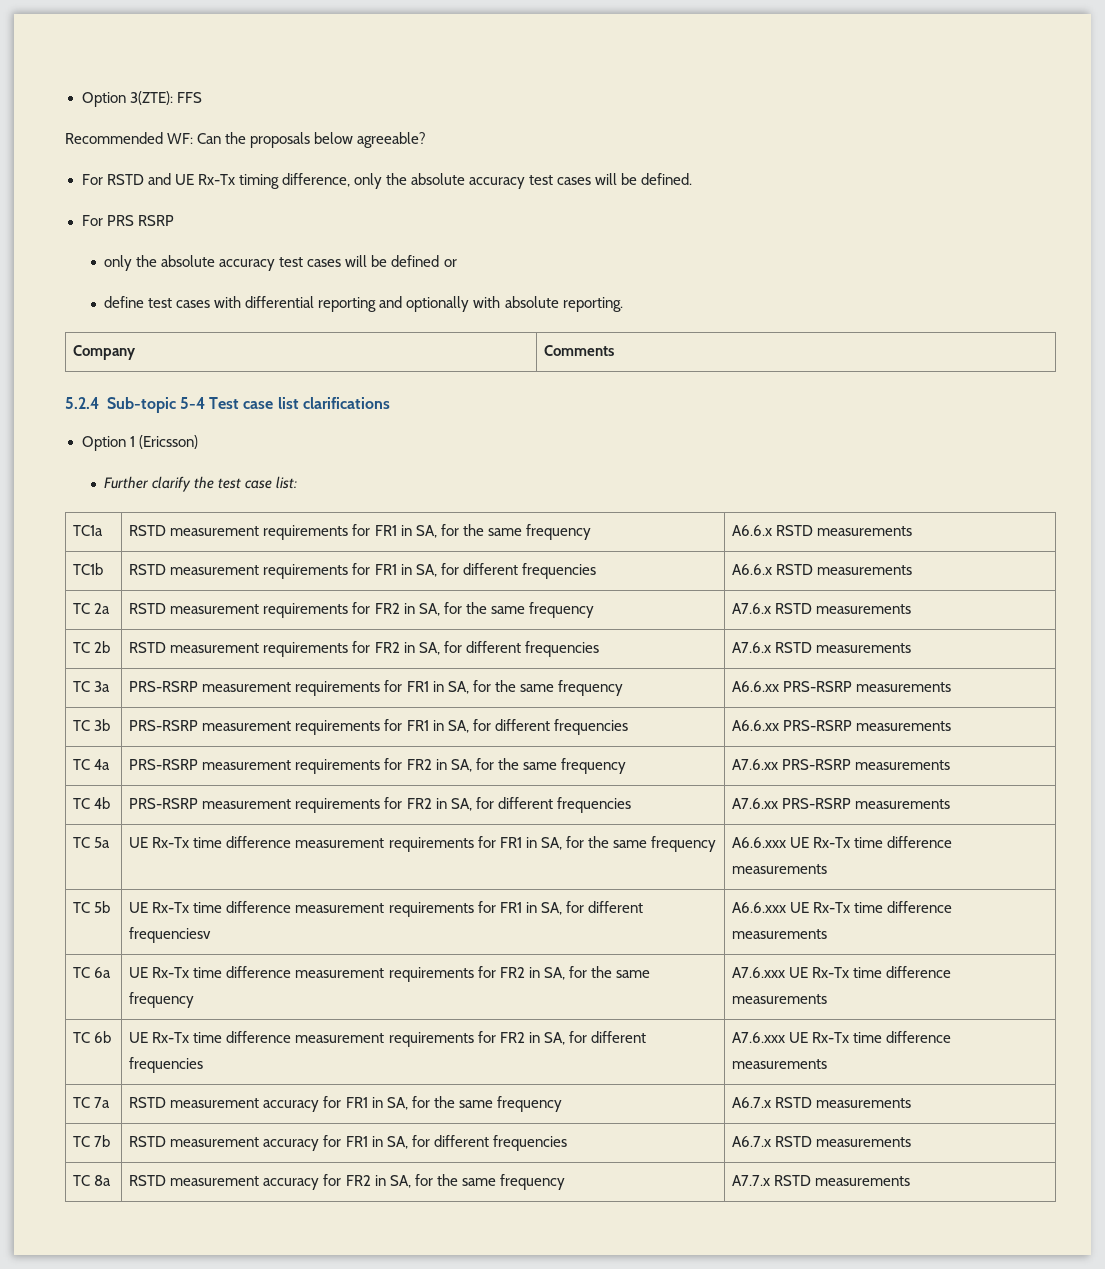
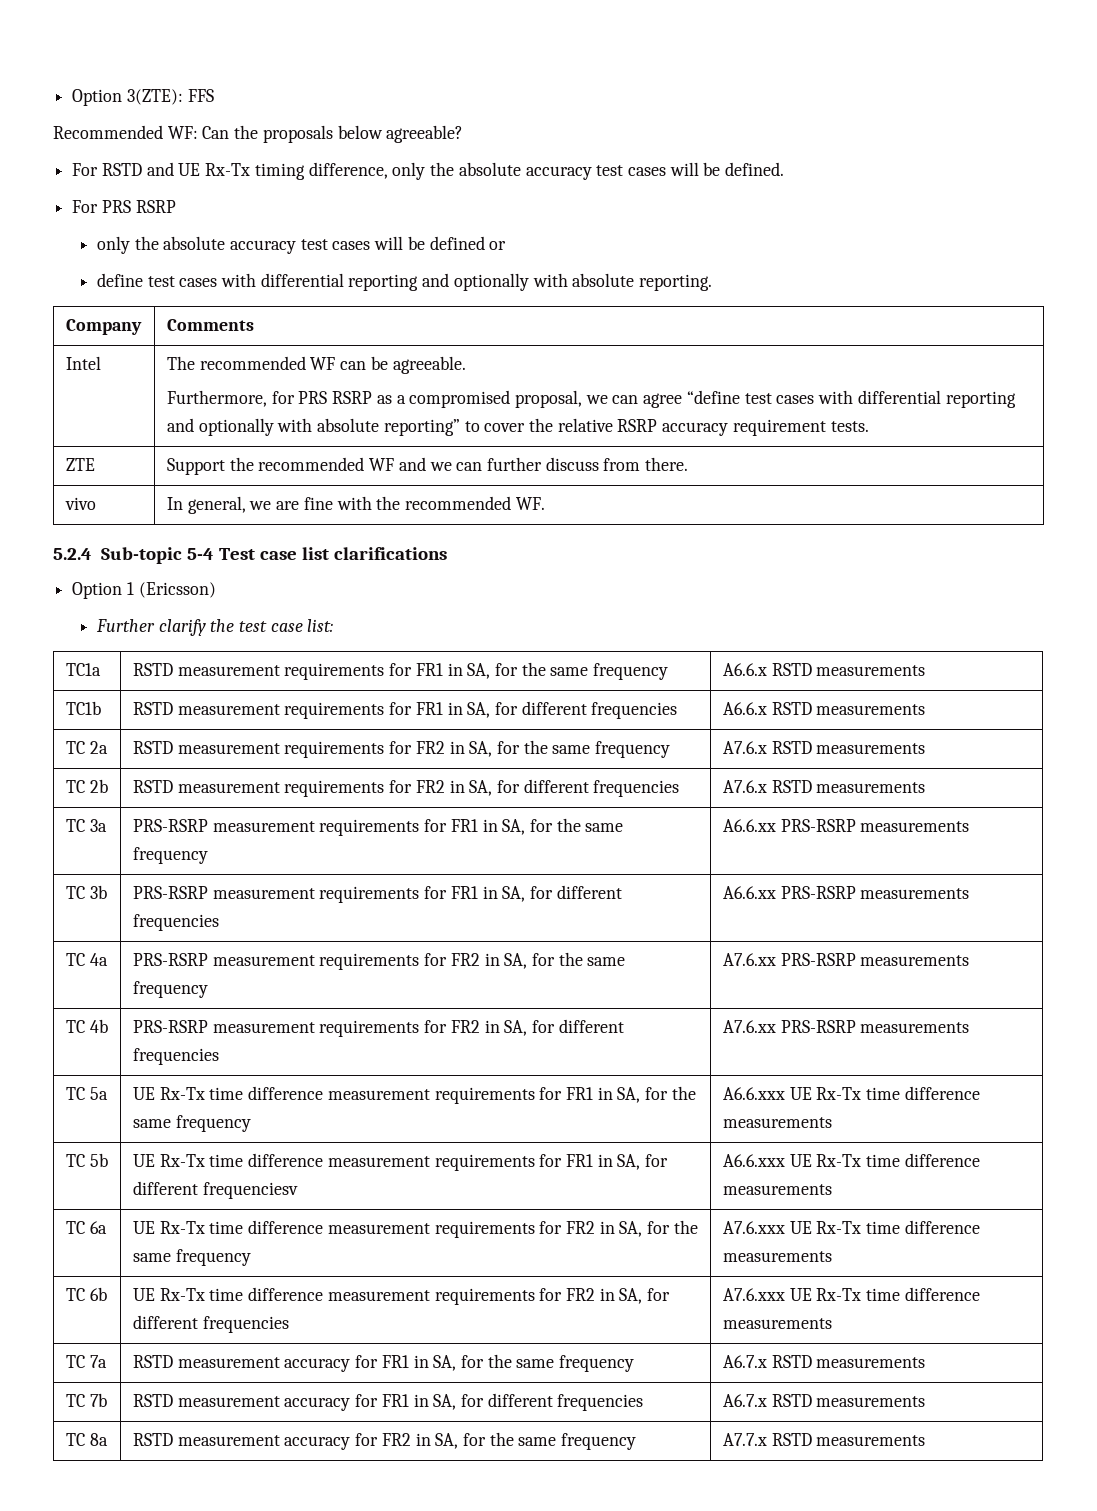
+ Intel | The recommended WF can be agreeable.
+ Furthermore, for PRS RSRP as a compromised proposal, we can agree “define test cases with differential reporting and optionally with absolute reporting” to cover the relative RSRP accuracy requirement tests.
+ ZTE | Support the recommended WF and we can further discuss from there.
+ vivo | In general, we are fine with the recommended WF.

